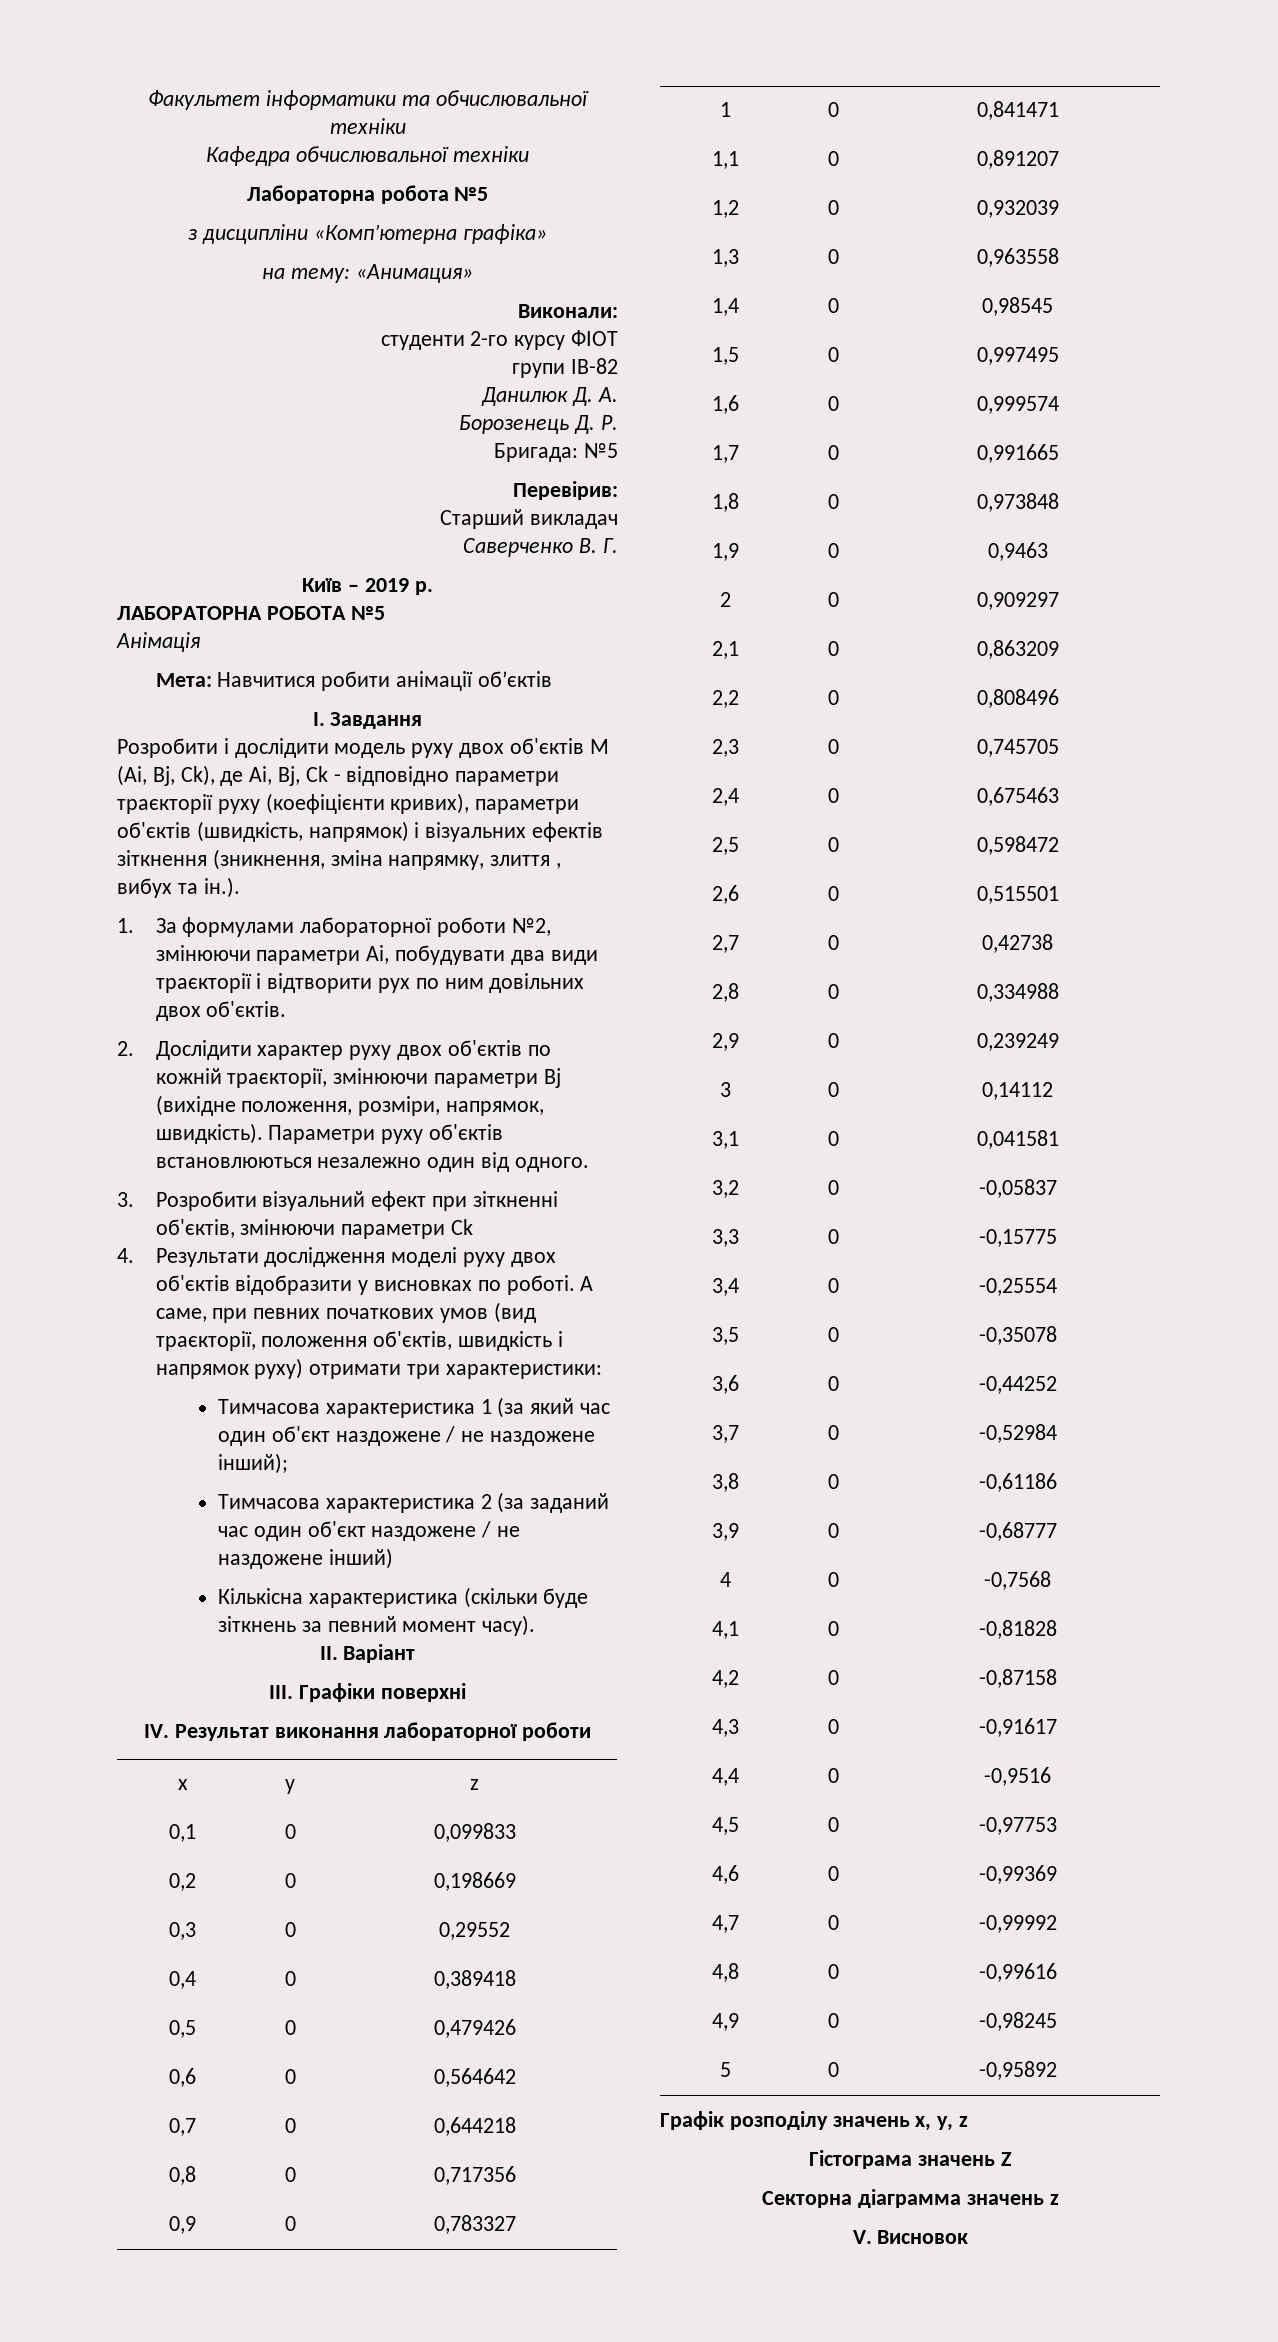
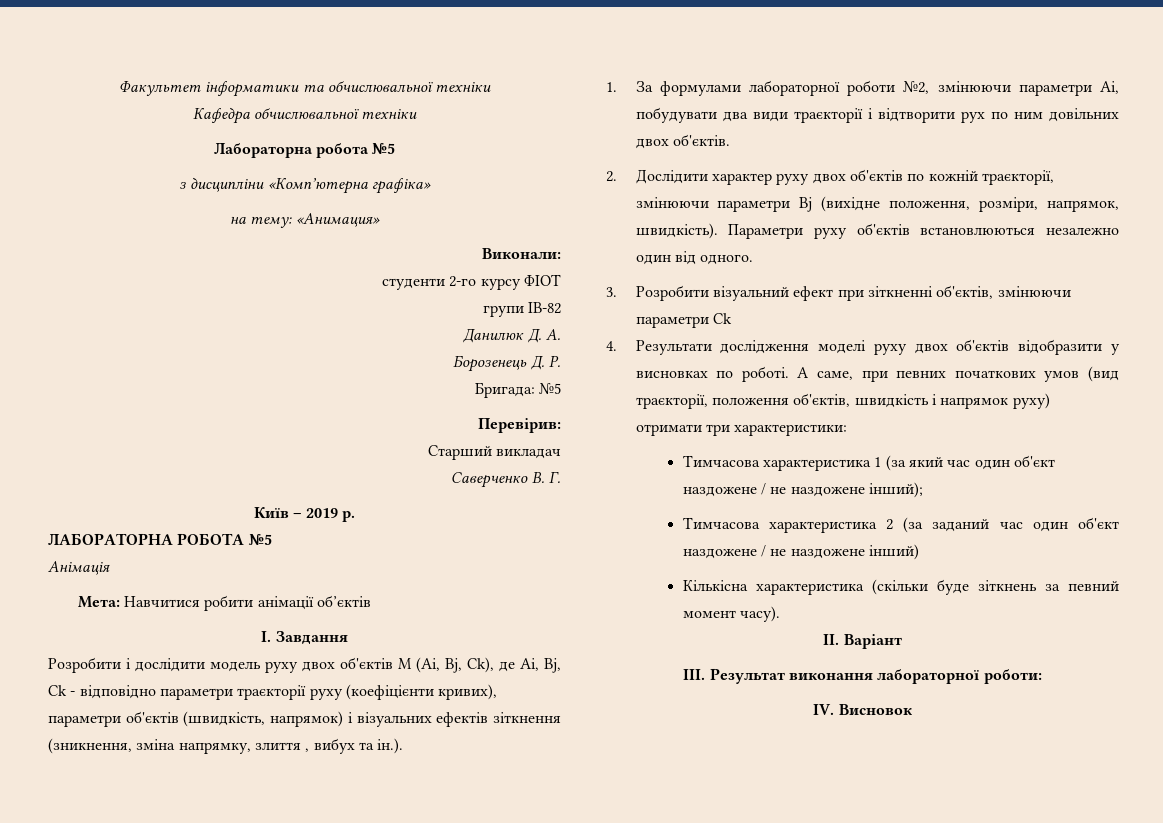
- ІII. Графіки поверхні
- IV. Результат виконання лабораторної роботи
- x | y | z
- 0,1 | 0 | 0,099833
- 0,2 | 0 | 0,198669
- 0,3 | 0 | 0,29552
- 0,4 | 0 | 0,389418
- 0,5 | 0 | 0,479426
- 0,6 | 0 | 0,564642
- 0,7 | 0 | 0,644218
- 0,8 | 0 | 0,717356
- 0,9 | 0 | 0,783327
- 1 | 0 | 0,841471
- 1,1 | 0 | 0,891207
- 1,2 | 0 | 0,932039
- 1,3 | 0 | 0,963558
- 1,4 | 0 | 0,98545
- 1,5 | 0 | 0,997495
- 1,6 | 0 | 0,999574
- 1,7 | 0 | 0,991665
- 1,8 | 0 | 0,973848
- 1,9 | 0 | 0,9463
- 2 | 0 | 0,909297
- 2,1 | 0 | 0,863209
- 2,2 | 0 | 0,808496
- 2,3 | 0 | 0,745705
- 2,4 | 0 | 0,675463
- 2,5 | 0 | 0,598472
- 2,6 | 0 | 0,515501
- 2,7 | 0 | 0,42738
- 2,8 | 0 | 0,334988
- 2,9 | 0 | 0,239249
- 3 | 0 | 0,14112
- 3,1 | 0 | 0,041581
- 3,2 | 0 | -0,05837
- 3,3 | 0 | -0,15775
- 3,4 | 0 | -0,25554
- 3,5 | 0 | -0,35078
- 3,6 | 0 | -0,44252
- 3,7 | 0 | -0,52984
- 3,8 | 0 | -0,61186
- 3,9 | 0 | -0,68777
- 4 | 0 | -0,7568
- 4,1 | 0 | -0,81828
- 4,2 | 0 | -0,87158
- 4,3 | 0 | -0,91617
- 4,4 | 0 | -0,9516
- 4,5 | 0 | -0,97753
- 4,6 | 0 | -0,99369
- 4,7 | 0 | -0,99992
- 4,8 | 0 | -0,99616
- 4,9 | 0 | -0,98245
- 5 | 0 | -0,95892
- Графік розподілу значень x, y, z
- Гiстограма значень Z
- Секторна діаграмма значень z
- V. Висновок
+ ІII. Результат виконання лабораторної роботи:
+ IV. Висновок

